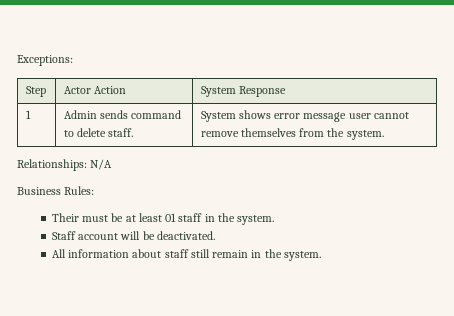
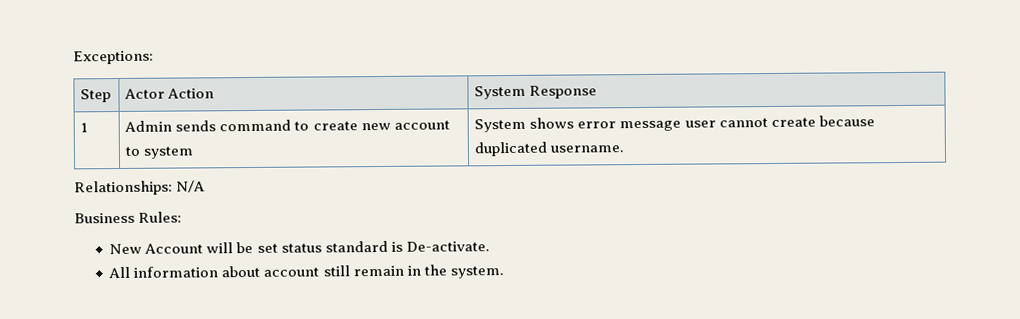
- 1 | Admin sends command to delete staff. | System shows error message user cannot remove themselves from the system.
+ 1 | Admin sends command to create new account to system | System shows error message user cannot create because duplicated username.
- Their must be at least 01 staff in the system.
- Staff account will be deactivated.
+ New Account will be set status standard is De-activate.
- All information about staff still remain in the system.
+ All information about account still remain in the system.

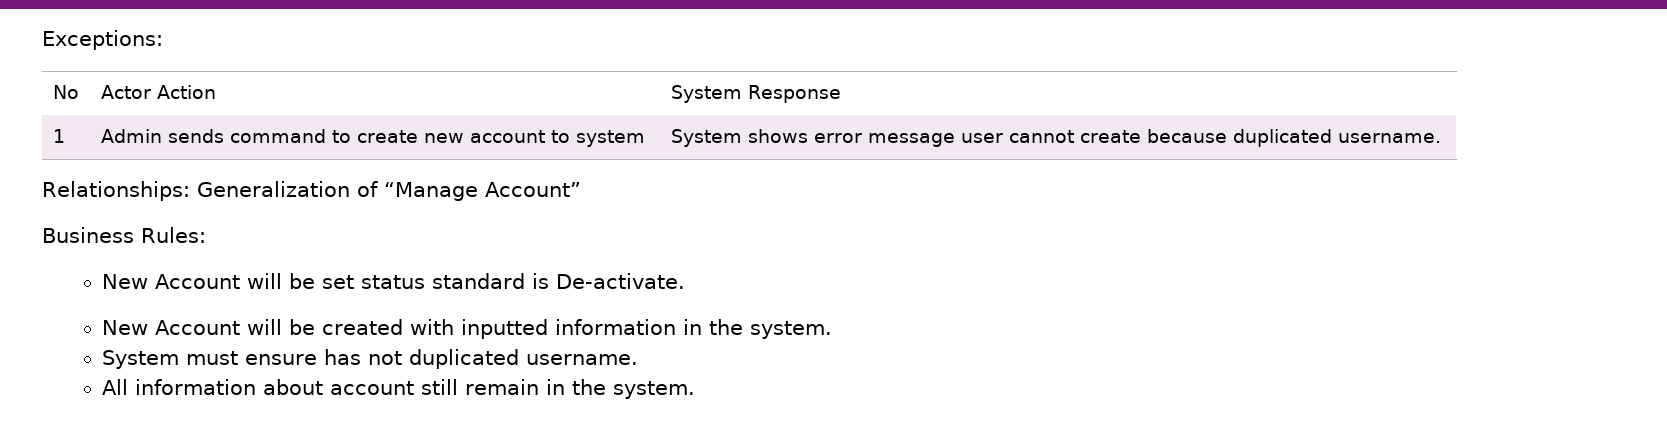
- Step | Actor Action | System Response
+ No | Actor Action | System Response
- Relationships: N/A
+ Relationships: Generalization of “Manage Account”
+ New Account will be created with inputted information in the system.
+ System must ensure has not duplicated username.

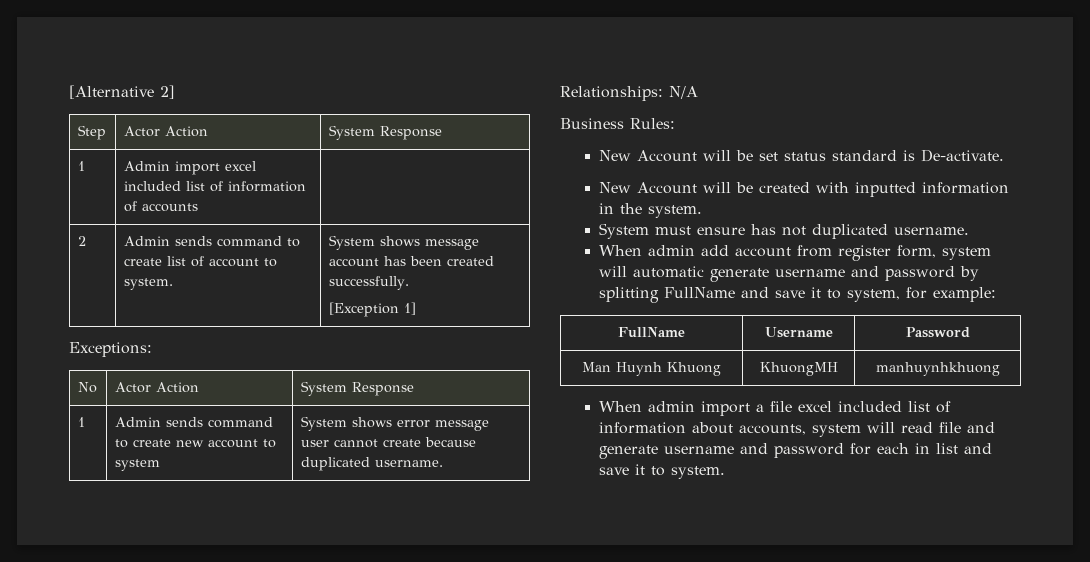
+ [Alternative 2]
+ Step | Actor Action | System Response
+ 1 | Admin import excel included list of information of accounts |
+ 2 | Admin sends command to create list of account to system. | System shows message account has been created successfully.
+ [Exception 1]
- Relationships: Generalization of “Manage Account”
+ Relationships: N/A
- All information about account still remain in the system.
+ When admin add account from register form, system will automatic generate username and password by splitting FullName and save it to system, for example:
+ FullName | Username | Password
+ Man Huynh Khuong | KhuongMH | manhuynhkhuong
+ When admin import a file excel included list of information about accounts, system will read file and generate username and password for each in list and save it to system.

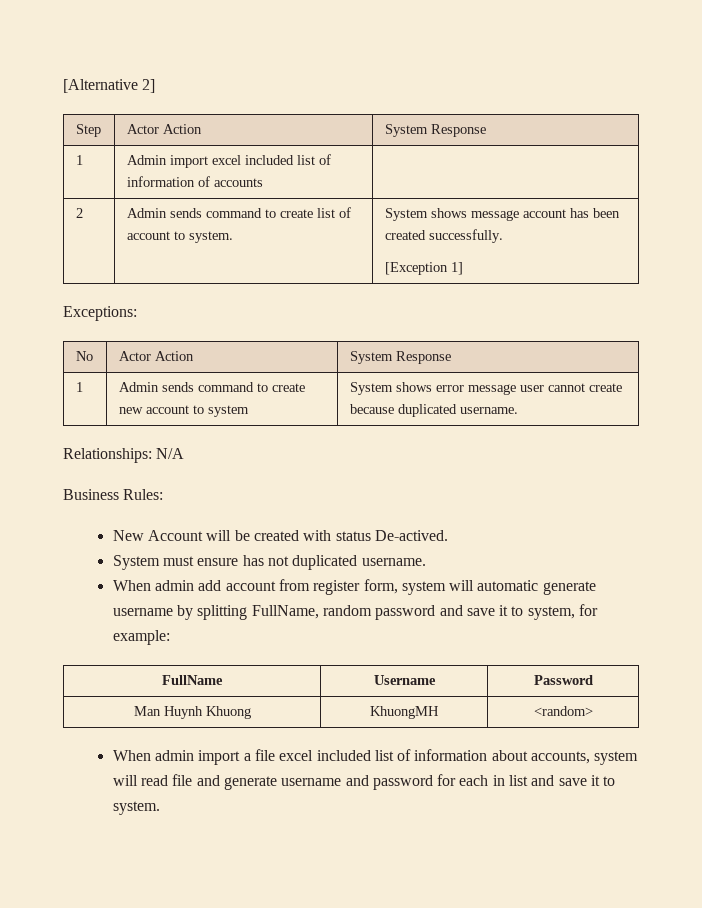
- New Account will be set status standard is De-activate.
- New Account will be created with inputted information in the system.
+ New Account will be created with status De-actived.
- When admin add account from register form, system will automatic generate username and password by splitting FullName and save it to system, for example:
+ When admin add account from register form, system will automatic generate username by splitting FullName, random password and save it to system, for example:
- Man Huynh Khuong | KhuongMH | manhuynhkhuong
+ Man Huynh Khuong | KhuongMH | <random>

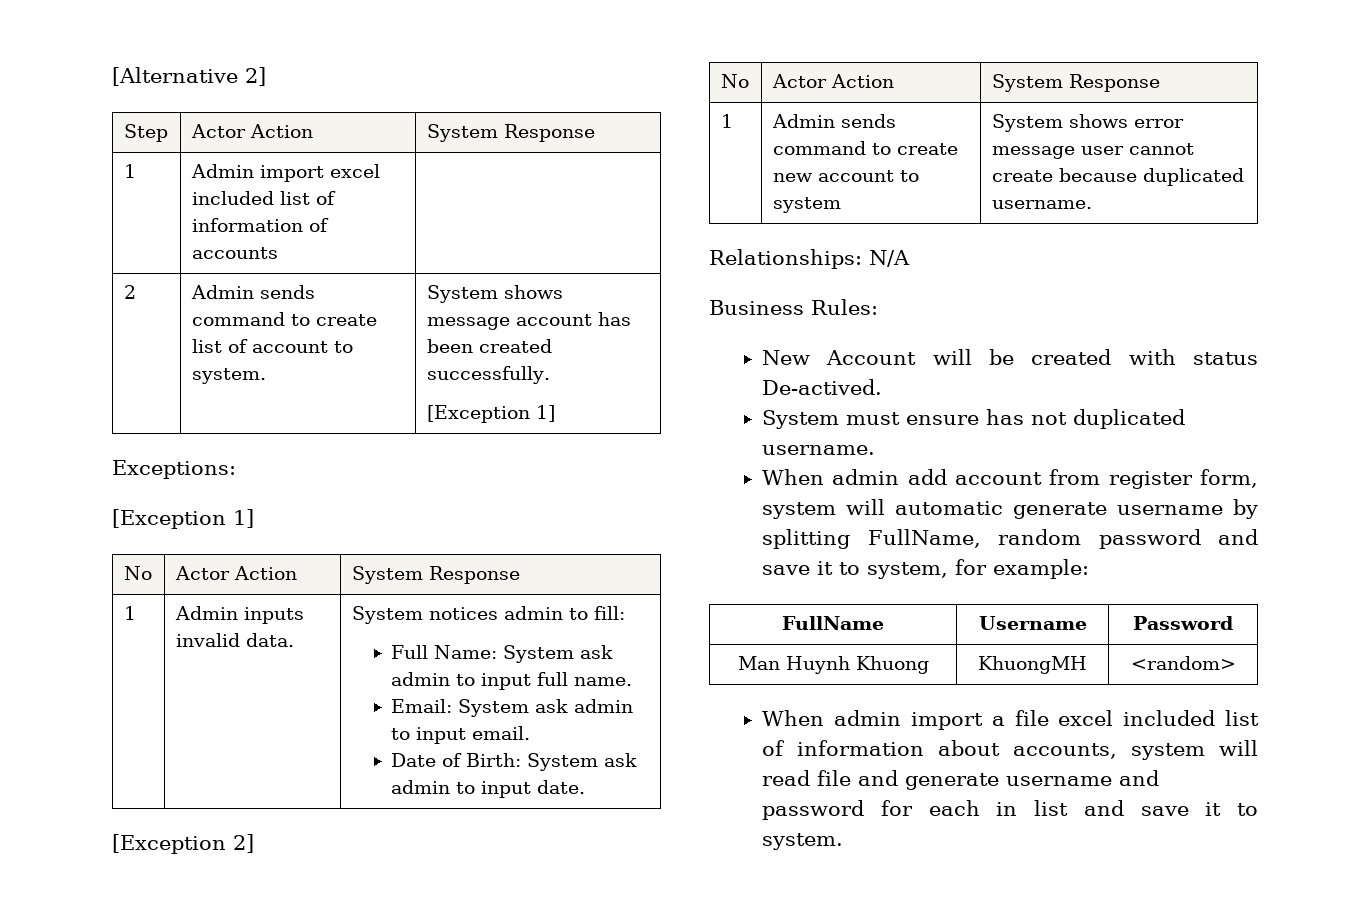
  Exceptions:
+ [Exception 1]
+ No | Actor Action | System Response
+ 1 | Admin inputs invalid data. | System notices admin to fill:
+ Full Name: System ask admin to input full name.
+ Email: System ask admin to input email.
+ Date of Birth: System ask admin to input date.
+ [Exception 2]

